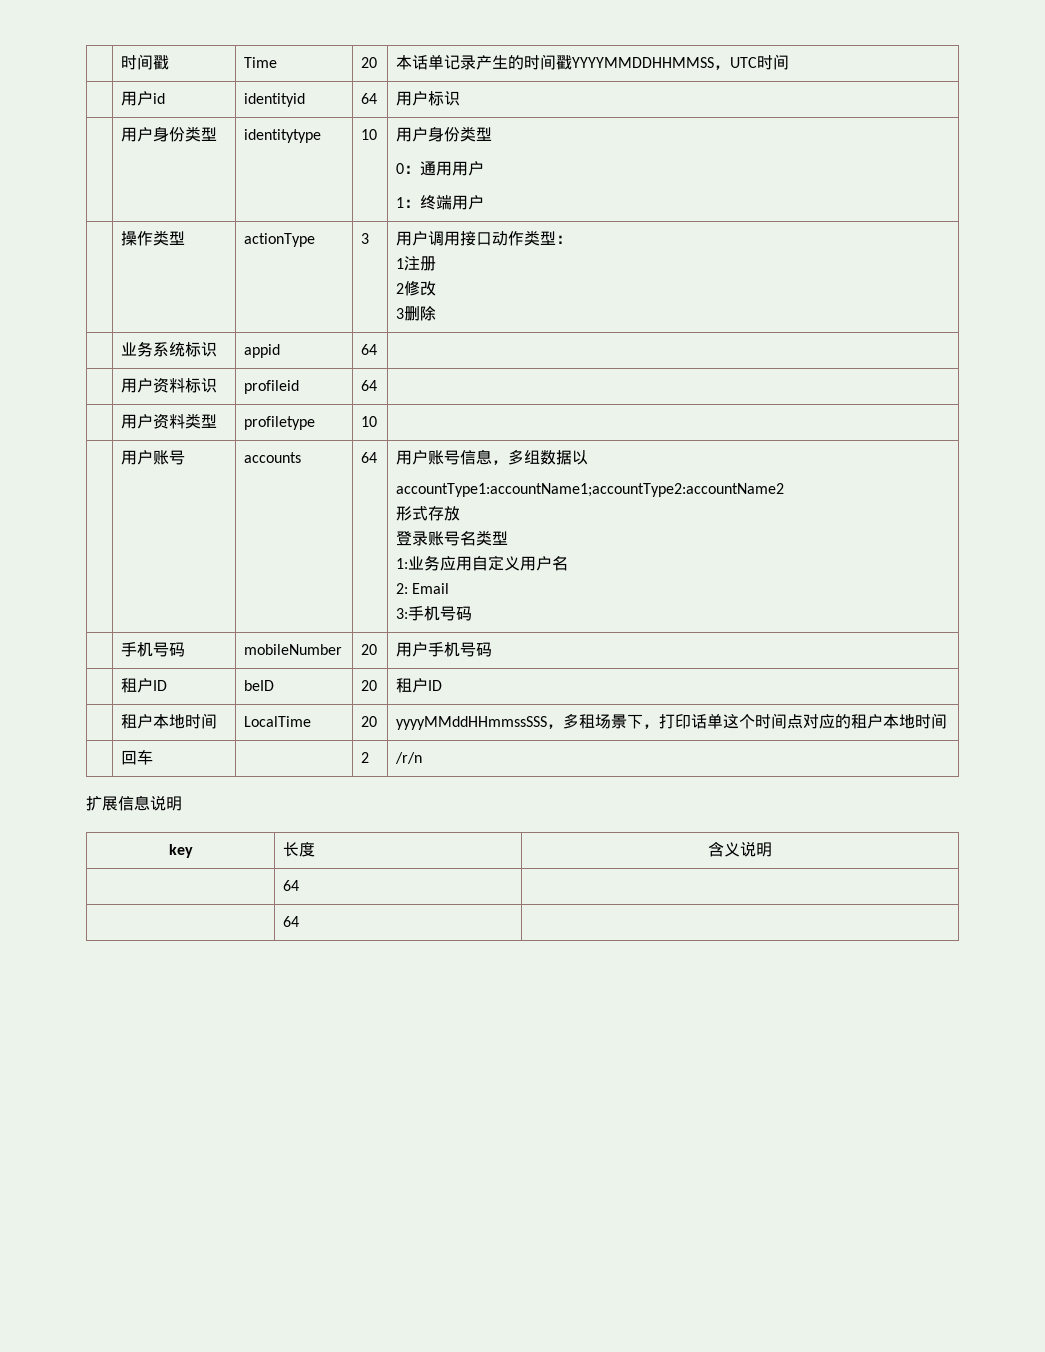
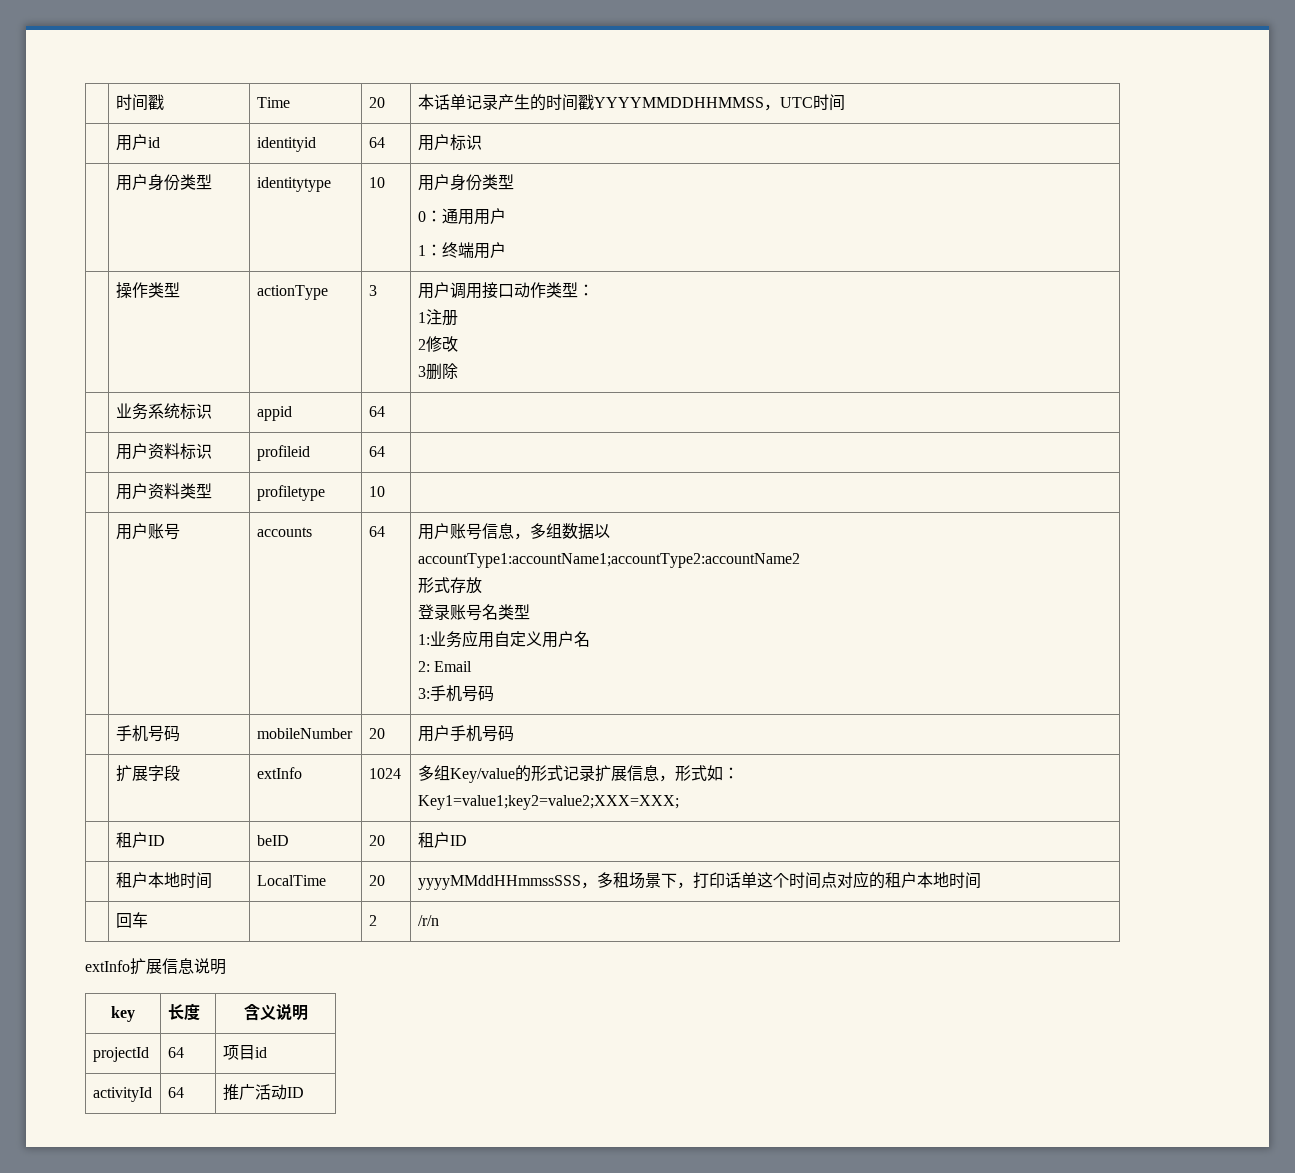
+ | 扩展字段 | extInfo | 1024 | 多组Key/value的形式记录扩展信息，形式如：
+ Key1=value1;key2=value2;XXX=XXX;
- 扩展信息说明
+ extInfo扩展信息说明
  key | 长度 | 含义说明
- | 64 |
- | 64 |
+ projectId | 64 | 项目id
+ activityId | 64 | 推广活动ID

